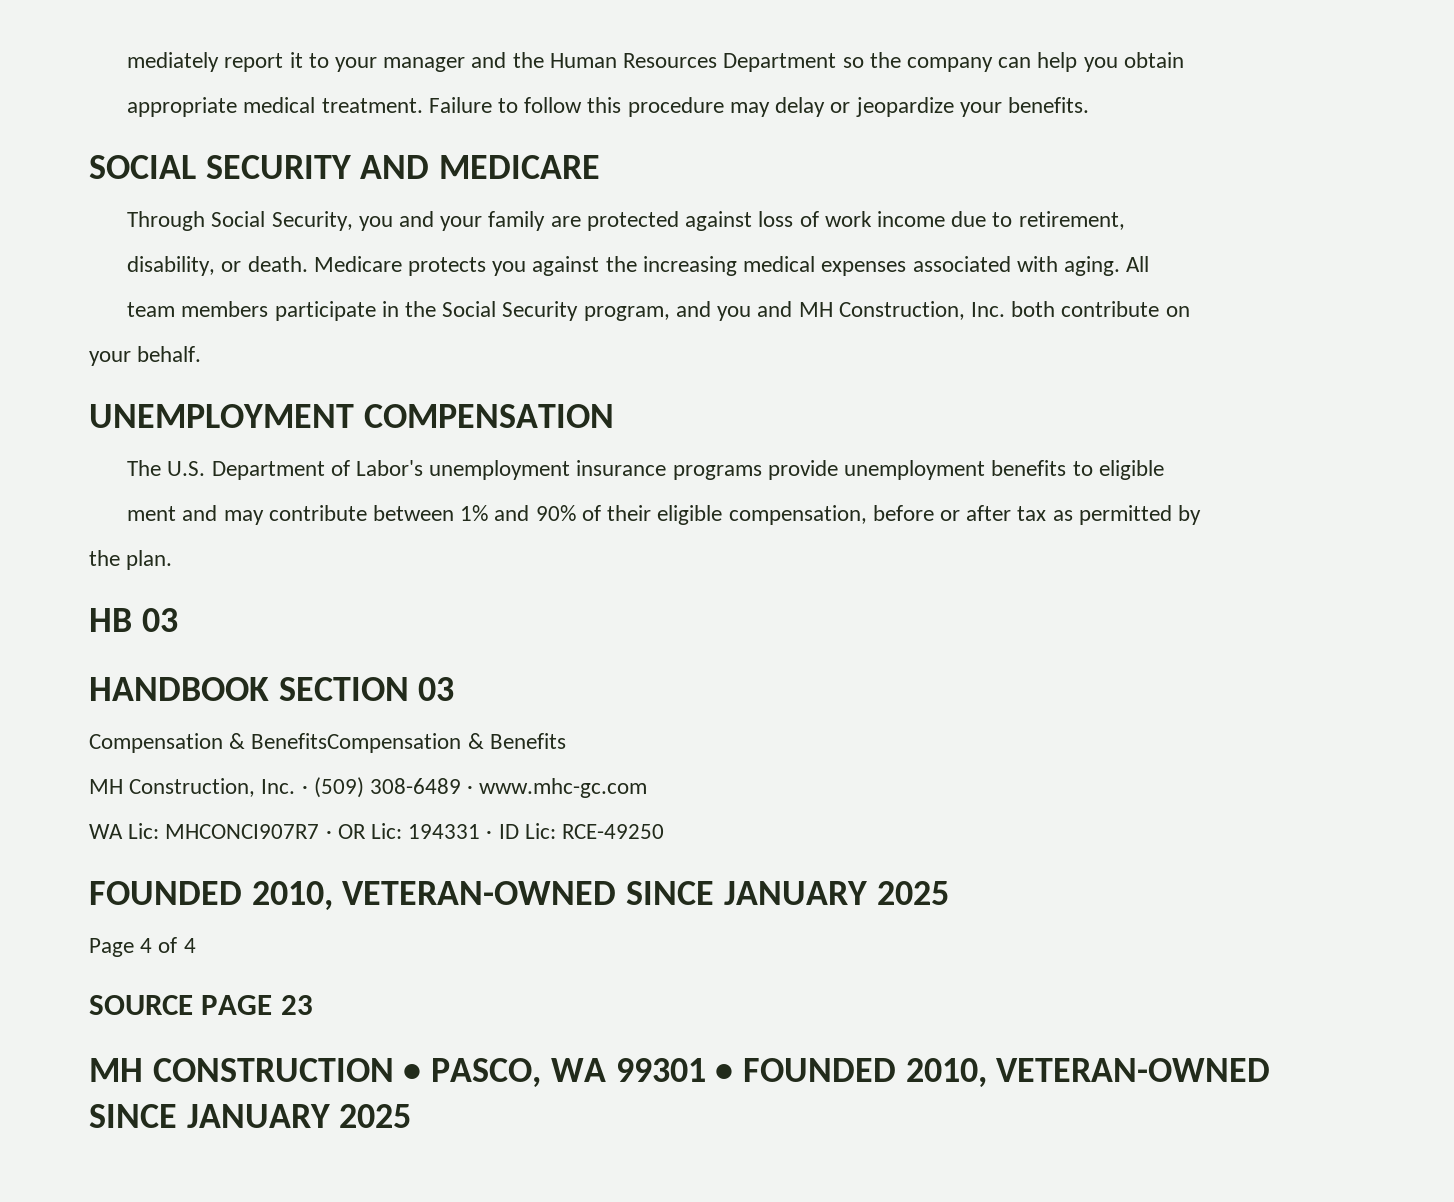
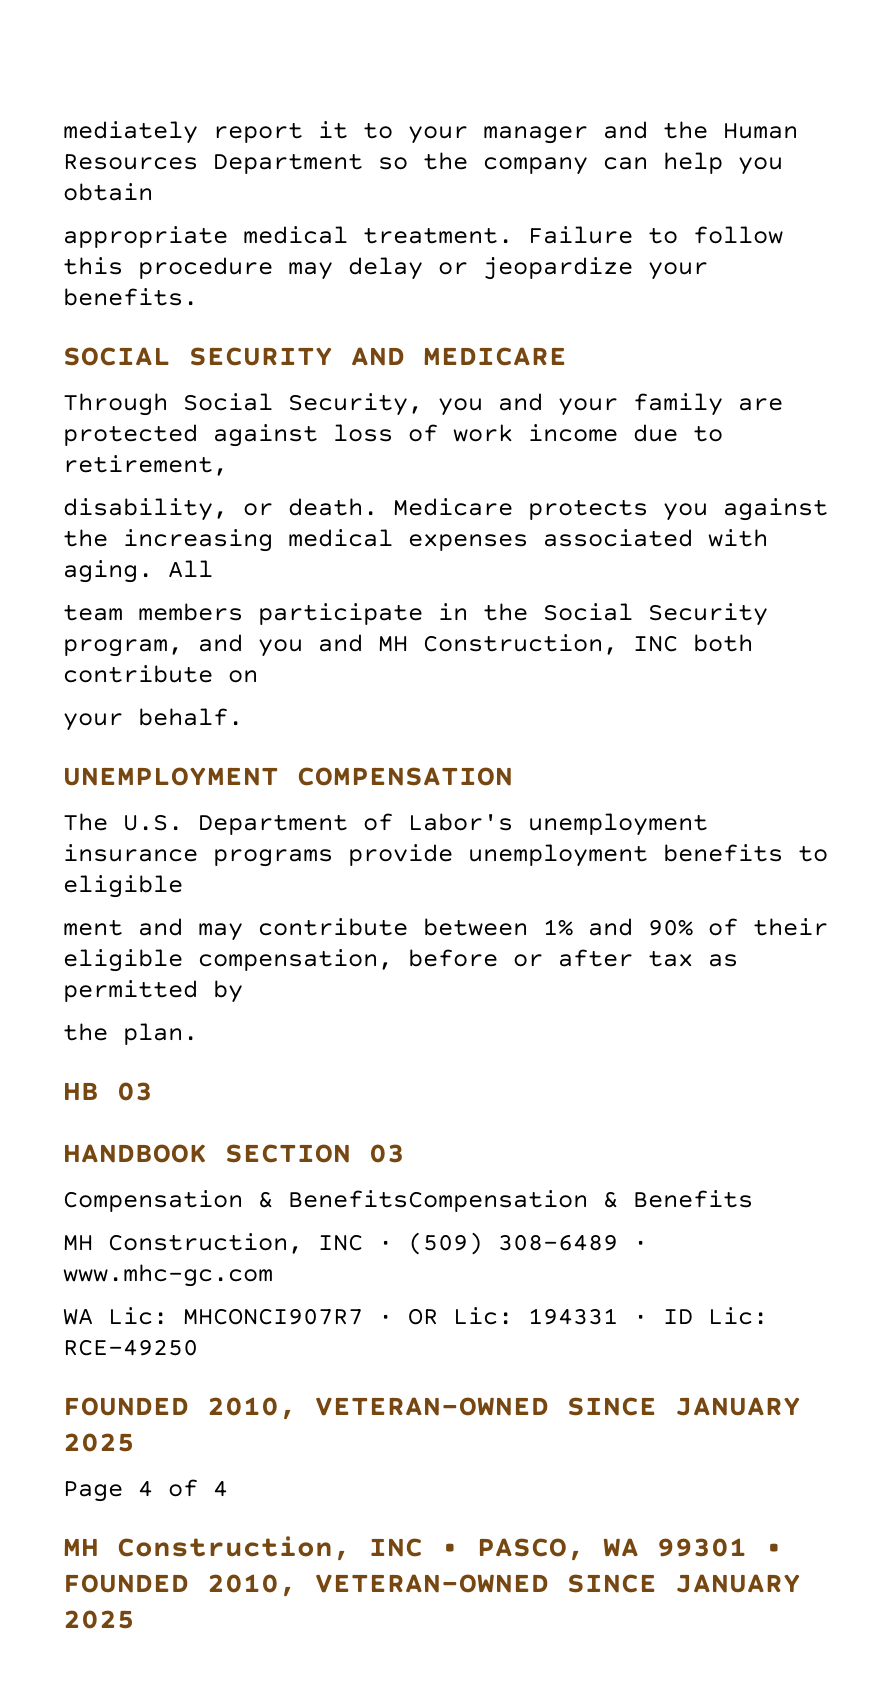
- team members participate in the Social Security program, and you and MH Construction, Inc. both contribute on
+ team members participate in the Social Security program, and you and MH Construction, INC both contribute on
- MH Construction, Inc. · (509) 308-6489 · www.mhc-gc.com
+ MH Construction, INC · (509) 308-6489 · www.mhc-gc.com
- SOURCE PAGE 23
- MH CONSTRUCTION • PASCO, WA 99301 • FOUNDED 2010, VETERAN-OWNED SINCE JANUARY 2025
+ MH Construction, INC • PASCO, WA 99301 • FOUNDED 2010, VETERAN-OWNED SINCE JANUARY 2025

